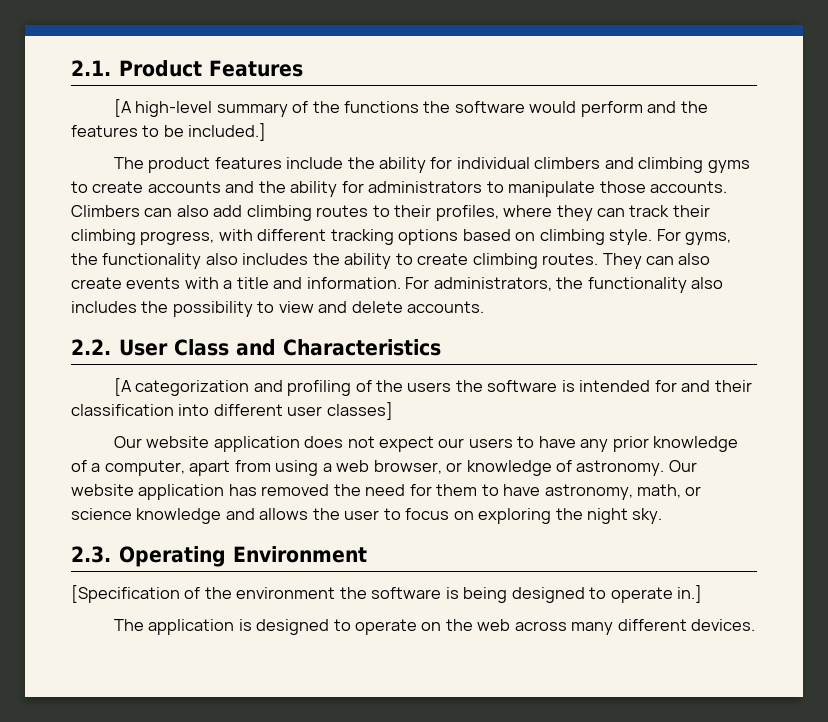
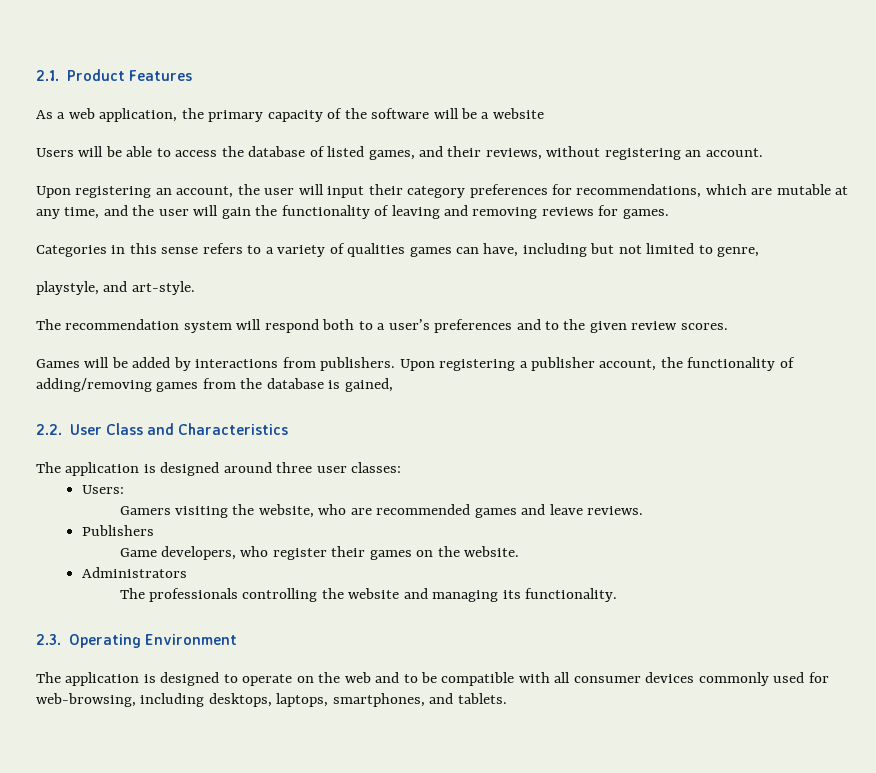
- [A high-level summary of the functions the software would perform and the features to be included.]
- The product features include the ability for individual climbers and climbing gyms to create accounts and the ability for administrators to manipulate those accounts. Climbers can also add climbing routes to their profiles, where they can track their climbing progress, with different tracking options based on climbing style. For gyms, the functionality also includes the ability to create climbing routes. They can also create events with a title and information. For administrators, the functionality also includes the possibility to view and delete accounts.
+ As a web application, the primary capacity of the software will be a website
+ Users will be able to access the database of listed games, and their reviews, without registering an account.
+ Upon registering an account, the user will input their category preferences for recommendations, which are mutable at any time, and the user will gain the functionality of leaving and removing reviews for games.
+ Categories in this sense refers to a variety of qualities games can have, including but not limited to genre,
+ playstyle, and art-style.
+ The recommendation system will respond both to a user’s preferences and to the given review scores.
+ Games will be added by interactions from publishers. Upon registering a publisher account, the functionality of adding/removing games from the database is gained,
- [A categorization and profiling of the users the software is intended for and their classification into different user classes]
- Our website application does not expect our users to have any prior knowledge of a computer, apart from using a web browser, or knowledge of astronomy. Our website application has removed the need for them to have astronomy, math, or science knowledge and allows the user to focus on exploring the night sky.
+ The application is designed around three user classes:
+ Users:
+ Gamers visiting the website, who are recommended games and leave reviews.
+ Publishers
+ Game developers, who register their games on the website.
+ Administrators
+ The professionals controlling the website and managing its functionality.
  2.3. Operating Environment
- [Specification of the environment the software is being designed to operate in.]
- The application is designed to operate on the web across many different devices.
+ The application is designed to operate on the web and to be compatible with all consumer devices commonly used for web-browsing, including desktops, laptops, smartphones, and tablets.

